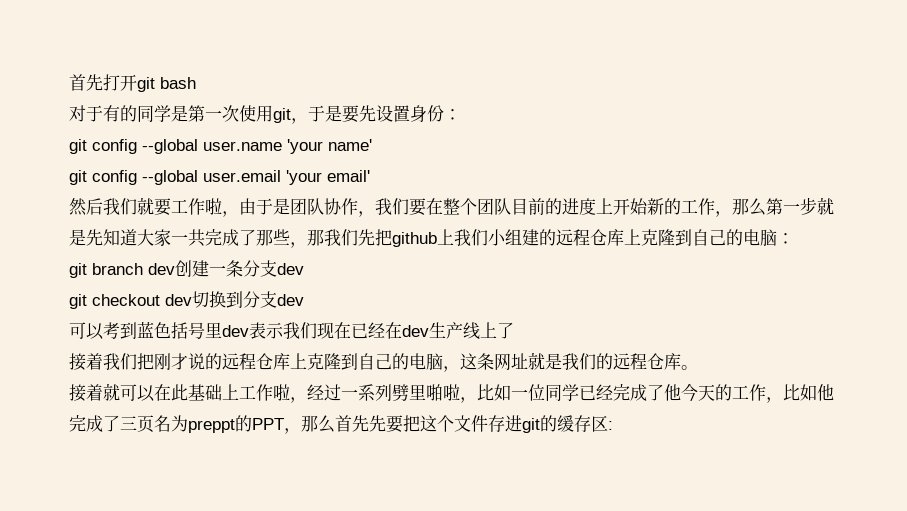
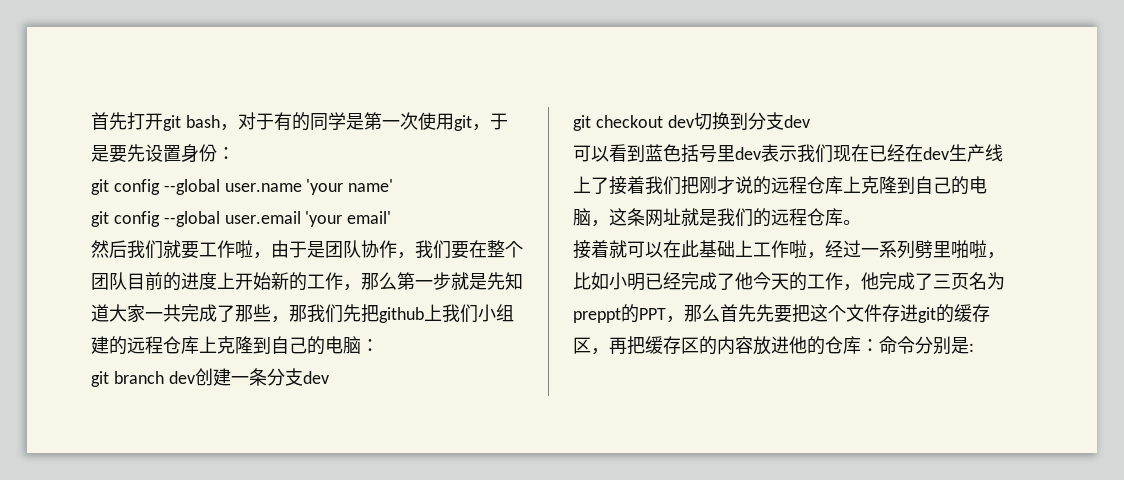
- 首先打开git bash
- 对于有的同学是第一次使用git，于是要先设置身份：
+ 首先打开git bash，对于有的同学是第一次使用git，于是要先设置身份：
- 可以考到蓝色括号里dev表示我们现在已经在dev生产线上了
- 接着我们把刚才说的远程仓库上克隆到自己的电脑，这条网址就是我们的远程仓库。
+ 可以看到蓝色括号里dev表示我们现在已经在dev生产线上了接着我们把刚才说的远程仓库上克隆到自己的电脑，这条网址就是我们的远程仓库。
- 接着就可以在此基础上工作啦，经过一系列劈里啪啦，比如一位同学已经完成了他今天的工作，比如他完成了三页名为preppt的PPT，那么首先先要把这个文件存进git的缓存区:
+ 接着就可以在此基础上工作啦，经过一系列劈里啪啦，比如小明已经完成了他今天的工作，他完成了三页名为preppt的PPT，那么首先先要把这个文件存进git的缓存区，再把缓存区的内容放进他的仓库：命令分别是:

